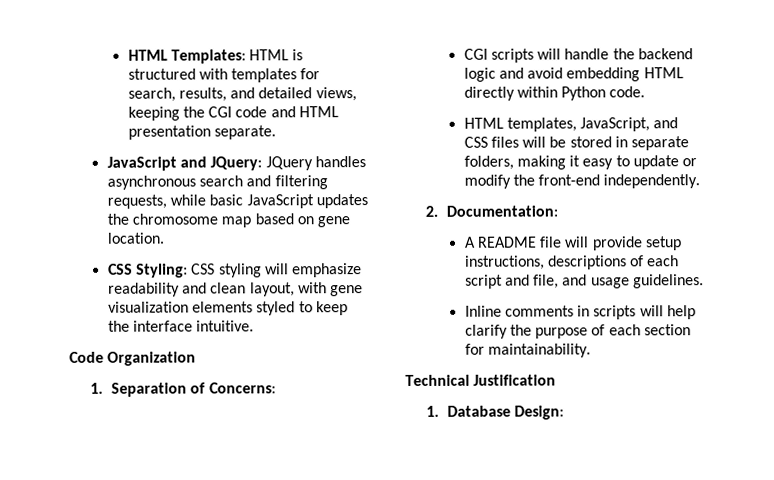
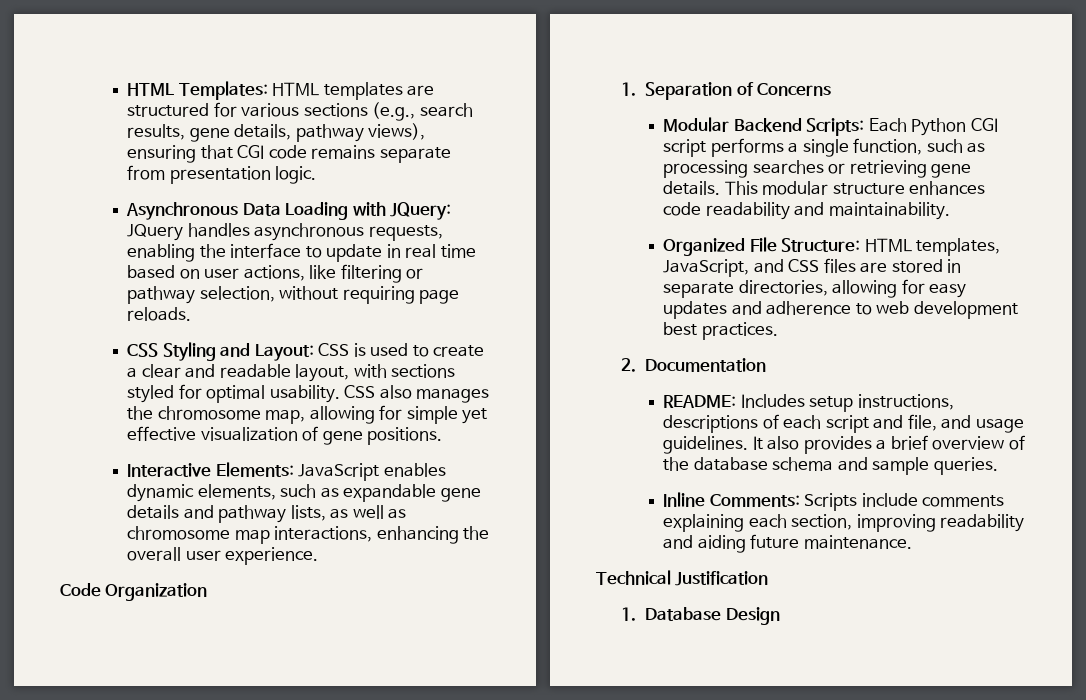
- HTML Templates: HTML is structured with templates for search, results, and detailed views, keeping the CGI code and HTML presentation separate.
- JavaScript and JQuery: JQuery handles asynchronous search and filtering requests, while basic JavaScript updates the chromosome map based on gene location.
- CSS Styling: CSS styling will emphasize readability and clean layout, with gene visualization elements styled to keep the interface intuitive.
+ HTML Templates: HTML templates are structured for various sections (e.g., search results, gene details, pathway views), ensuring that CGI code remains separate from presentation logic.
+ Asynchronous Data Loading with JQuery: JQuery handles asynchronous requests, enabling the interface to update in real time based on user actions, like filtering or pathway selection, without requiring page reloads.
+ CSS Styling and Layout: CSS is used to create a clear and readable layout, with sections styled for optimal usability. CSS also manages the chromosome map, allowing for simple yet effective visualization of gene positions.
+ Interactive Elements: JavaScript enables dynamic elements, such as expandable gene details and pathway lists, as well as chromosome map interactions, enhancing the overall user experience.
- 1. Separation of Concerns:
- CGI scripts will handle the backend logic and avoid embedding HTML directly within Python code.
- HTML templates, JavaScript, and CSS files will be stored in separate folders, making it easy to update or modify the front-end independently.
- 2. Documentation:
- A README file will provide setup instructions, descriptions of each script and file, and usage guidelines.
- Inline comments in scripts will help clarify the purpose of each section for maintainability.
+ 1. Separation of Concerns
+ Modular Backend Scripts: Each Python CGI script performs a single function, such as processing searches or retrieving gene details. This modular structure enhances code readability and maintainability.
+ Organized File Structure: HTML templates, JavaScript, and CSS files are stored in separate directories, allowing for easy updates and adherence to web development best practices.
+ 2. Documentation
+ README: Includes setup instructions, descriptions of each script and file, and usage guidelines. It also provides a brief overview of the database schema and sample queries.
+ Inline Comments: Scripts include comments explaining each section, improving readability and aiding future maintenance.
- 1. Database Design:
+ 1. Database Design

